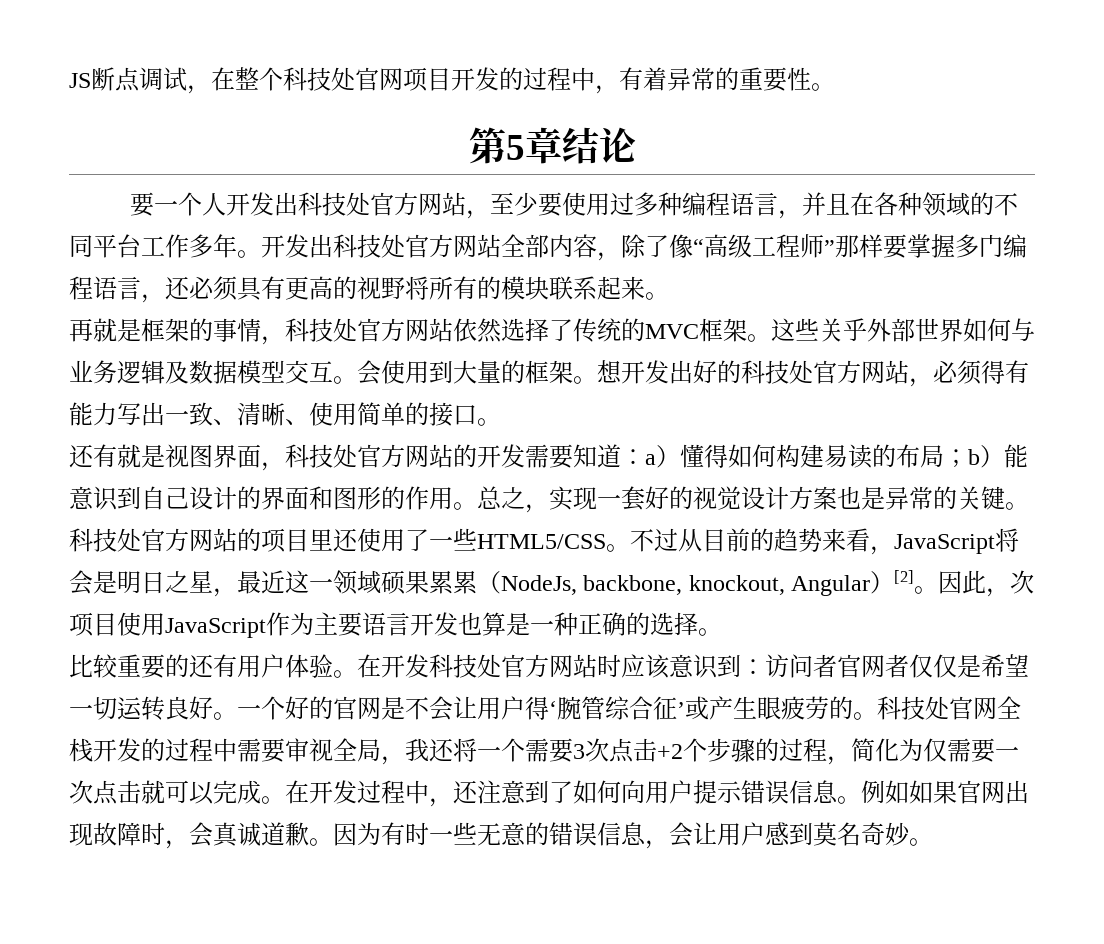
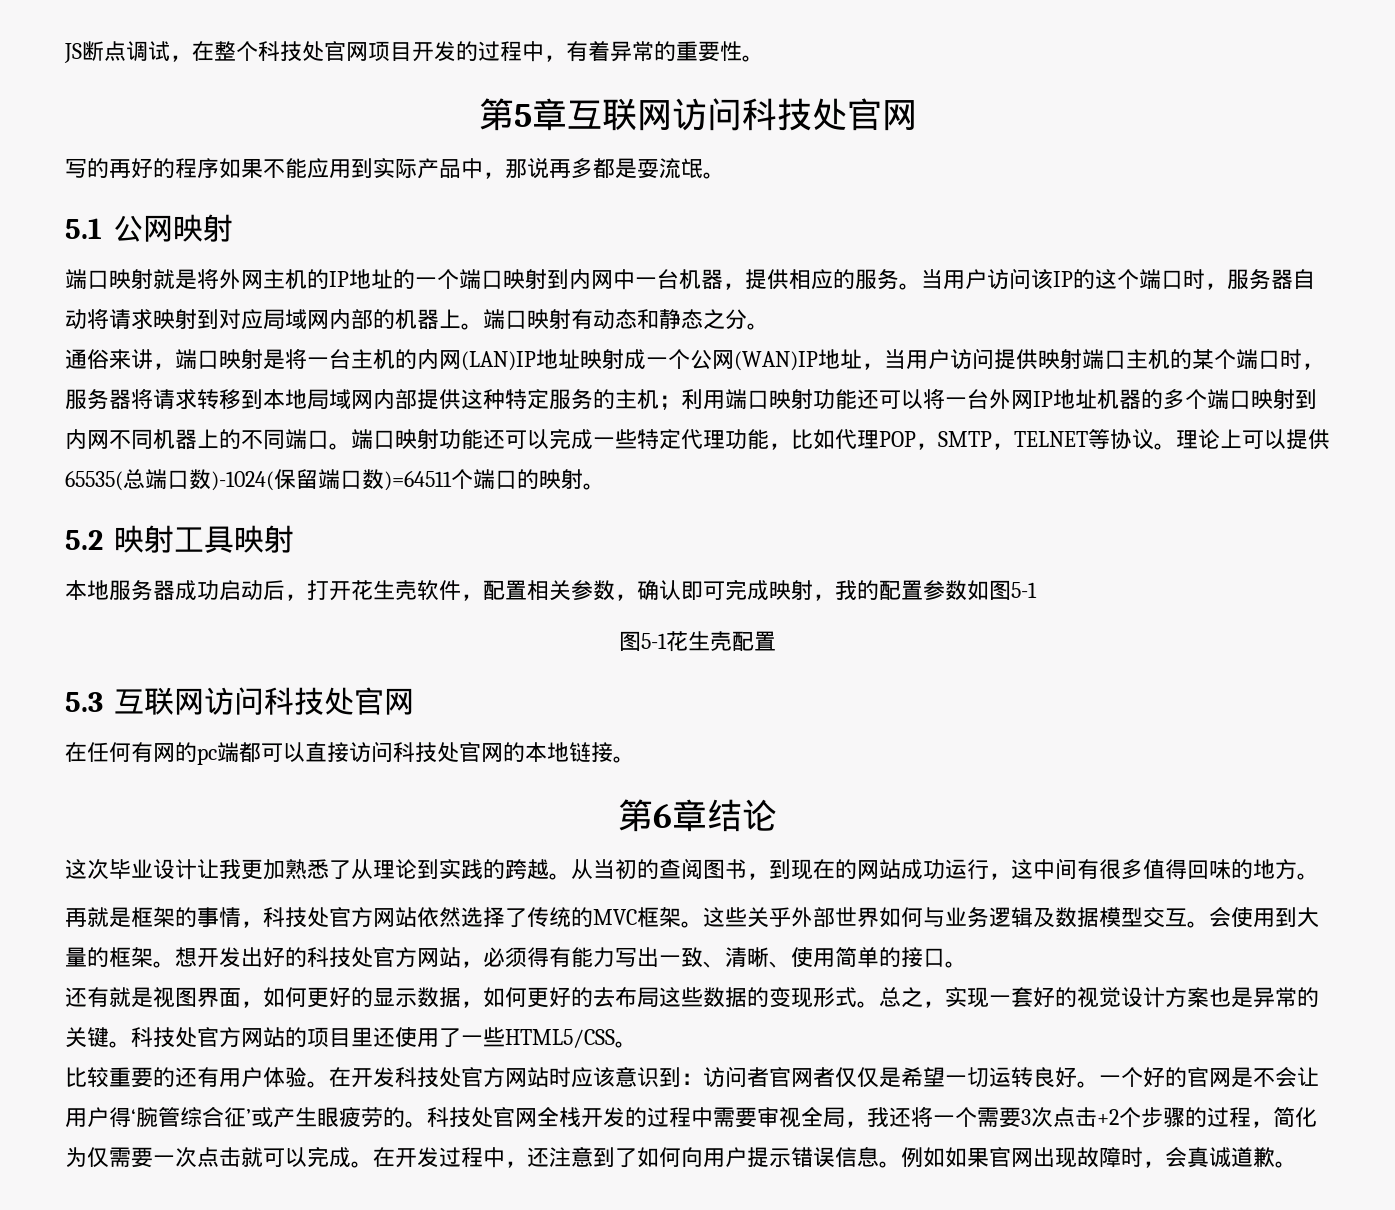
- 第5章结论
- 要一个人开发出科技处官方网站，至少要使用过多种编程语言，并且在各种领域的不同平台工作多年。开发出科技处官方网站全部内容，除了像“高级工程师”那样要掌握多门编程语言，还必须具有更高的视野将所有的模块联系起来。
+ 第5章互联网访问科技处官网
+ 写的再好的程序如果不能应用到实际产品中，那说再多都是耍流氓。
+ 5.1公网映射
+ 端口映射就是将外网主机的IP地址的一个端口映射到内网中一台机器，提供相应的服务。当用户访问该IP的这个端口时，服务器自动将请求映射到对应局域网内部的机器上。端口映射有动态和静态之分。
+ 通俗来讲，端口映射是将一台主机的内网(LAN)IP地址映射成一个公网(WAN)IP地址，当用户访问提供映射端口主机的某个端口时，服务器将请求转移到本地局域网内部提供这种特定服务的主机；利用端口映射功能还可以将一台外网IP地址机器的多个端口映射到内网不同机器上的不同端口。端口映射功能还可以完成一些特定代理功能，比如代理POP，SMTP，TELNET等协议。理论上可以提供65535(总端口数)-1024(保留端口数)=64511个端口的映射。
+ 5.2映射工具映射
+ 本地服务器成功启动后，打开花生壳软件，配置相关参数，确认即可完成映射，我的配置参数如图5-1
+ 图5-1花生壳配置
+ 5.3互联网访问科技处官网
+ 在任何有网的pc端都可以直接访问科技处官网的本地链接。
+ 第6章结论
+ 这次毕业设计让我更加熟悉了从理论到实践的跨越。从当初的查阅图书，到现在的网站成功运行，这中间有很多值得回味的地方。
- 还有就是视图界面，科技处官方网站的开发需要知道：a）懂得如何构建易读的布局；b）能意识到自己设计的界面和图形的作用。
+ 还有就是视图界面，如何更好的显示数据，如何更好的去布局这些数据的变现形式。
- 不过从目前的趋势来看，JavaScript将会是明日之星，最近这一领域硕果累累（NodeJs, backbone, knockout, Angular）[2]。因此，次项目使用JavaScript作为主要语言开发也算是一种正确的选择。
- 因为有时一些无意的错误信息，会让用户感到莫名奇妙。

